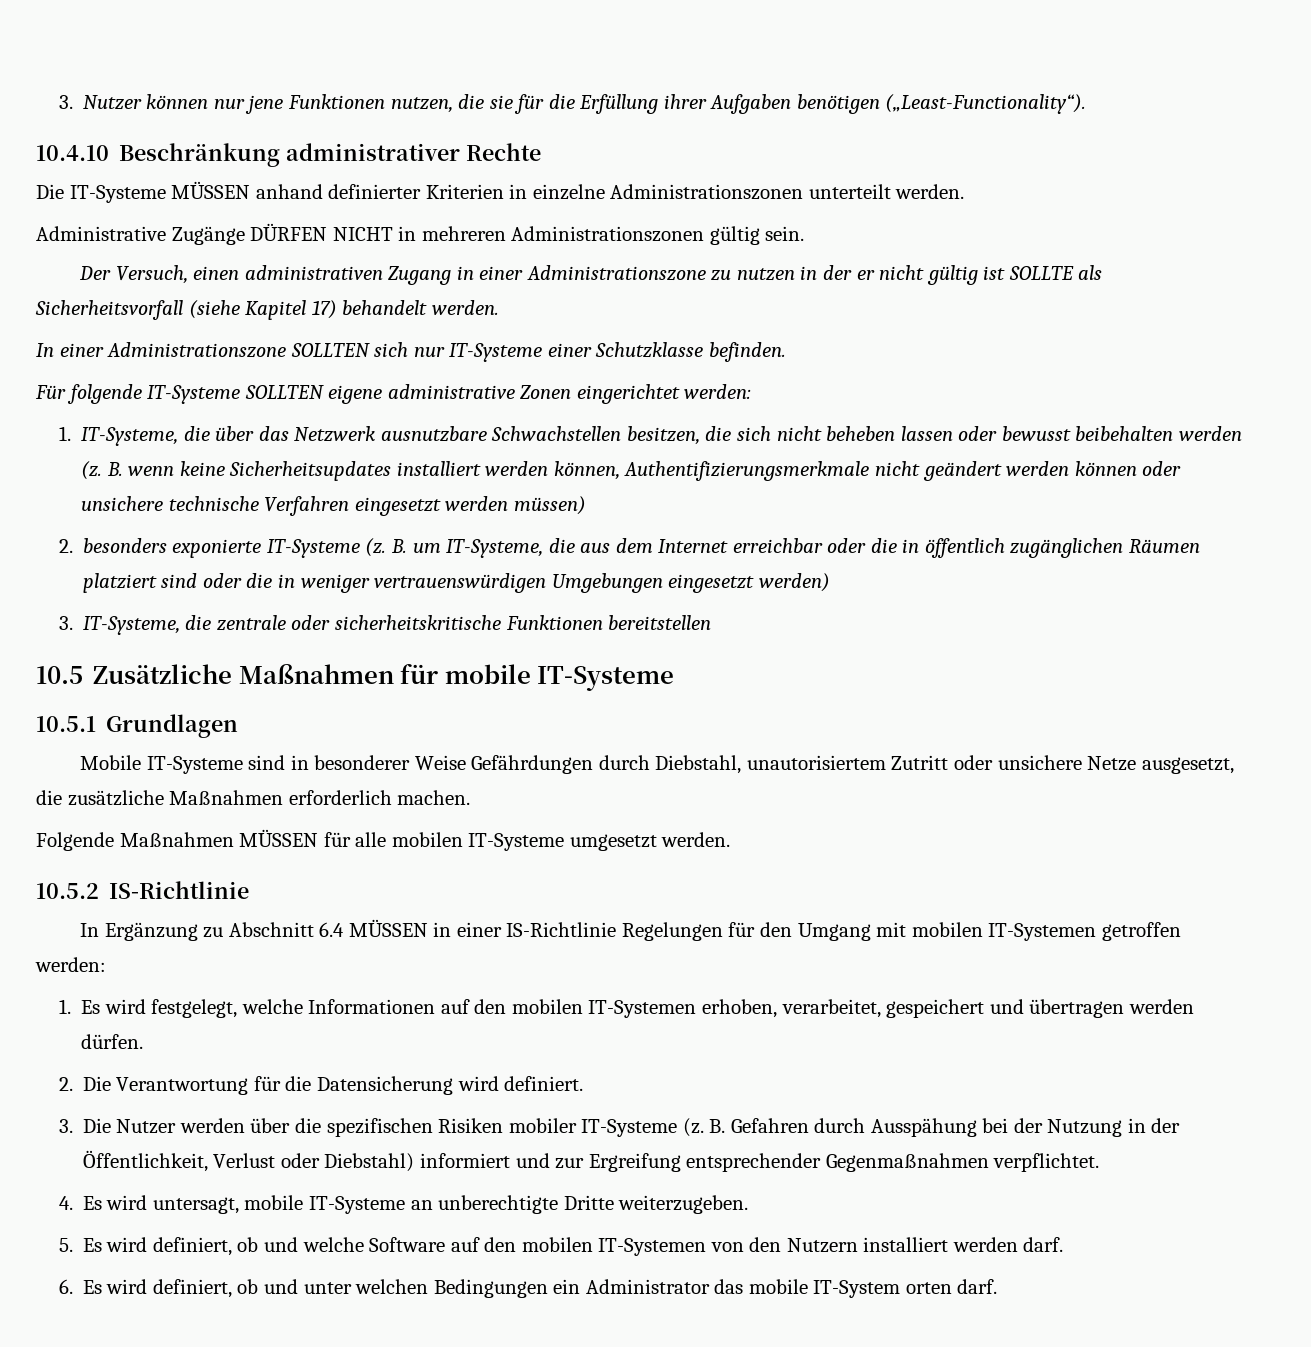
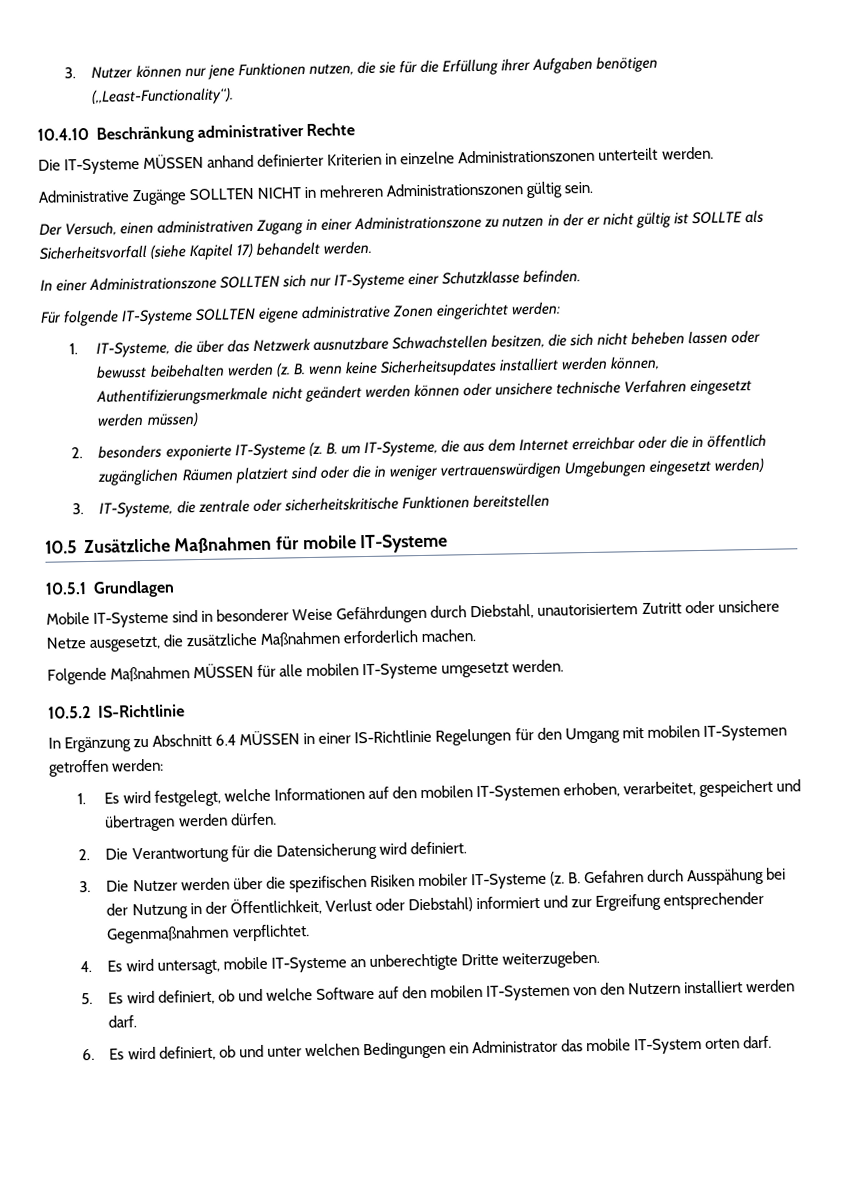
- Administrative Zugänge DÜRFEN NICHT in mehreren Administrationszonen gültig sein.
+ Administrative Zugänge SOLLTEN NICHT in mehreren Administrationszonen gültig sein.

